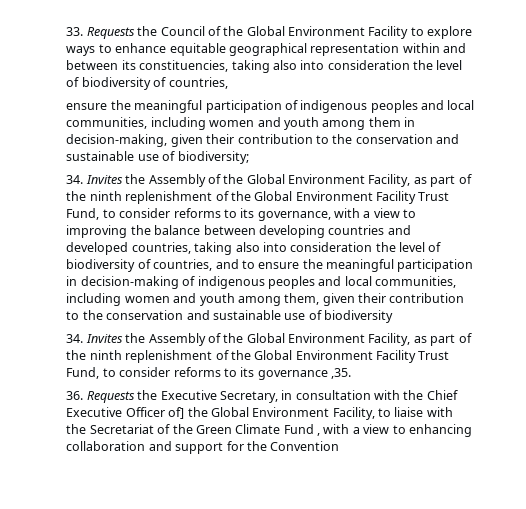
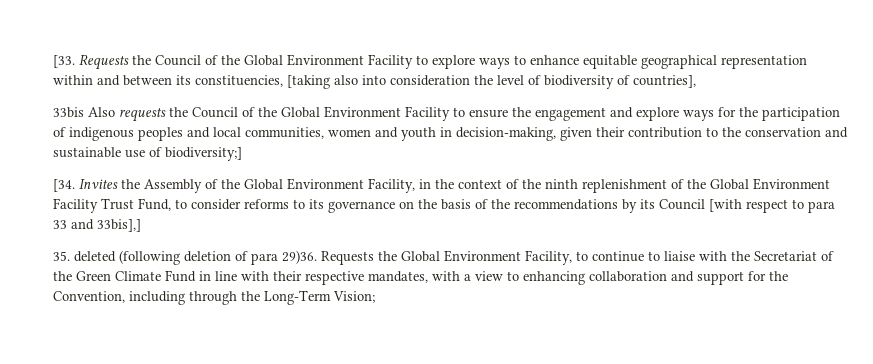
- 33. Requests the Council of the Global Environment Facility to explore ways to enhance equitable geographical representation within and between its constituencies, taking also into consideration the level of biodiversity of countries,
- ensure the meaningful participation of indigenous peoples and local communities, including women and youth among them in decision-making, given their contribution to the conservation and sustainable use of biodiversity;
- 34. Invites the Assembly of the Global Environment Facility, as part of the ninth replenishment of the Global Environment Facility Trust Fund, to consider reforms to its governance, with a view to improving the balance between developing countries and developed countries, taking also into consideration the level of biodiversity of countries, and to ensure the meaningful participation in decision-making of indigenous peoples and local communities, including women and youth among them, given their contribution to the conservation and sustainable use of biodiversity
- 34. Invites the Assembly of the Global Environment Facility, as part of the ninth replenishment of the Global Environment Facility Trust Fund, to consider reforms to its governance ,35.
- 36. Requests the Executive Secretary, in consultation with the Chief Executive Officer of] the Global Environment Facility, to liaise with the Secretariat of the Green Climate Fund , with a view to enhancing collaboration and support for the Convention
+ [33. Requests the Council of the Global Environment Facility to explore ways to enhance equitable geographical representation within and between its constituencies, [taking also into consideration the level of biodiversity of countries],
+ 33bis Also requests the Council of the Global Environment Facility to ensure the engagement and explore ways for the participation of indigenous peoples and local communities, women and youth in decision-making, given their contribution to the conservation and sustainable use of biodiversity;]
+ [34. Invites the Assembly of the Global Environment Facility, in the context of the ninth replenishment of the Global Environment Facility Trust Fund, to consider reforms to its governance on the basis of the recommendations by its Council [with respect to para 33 and 33bis],]
+ 35. deleted (following deletion of para 29)36. Requests the Global Environment Facility, to continue to liaise with the Secretariat of the Green Climate Fund in line with their respective mandates, with a view to enhancing collaboration and support for the Convention, including through the Long-Term Vision;

